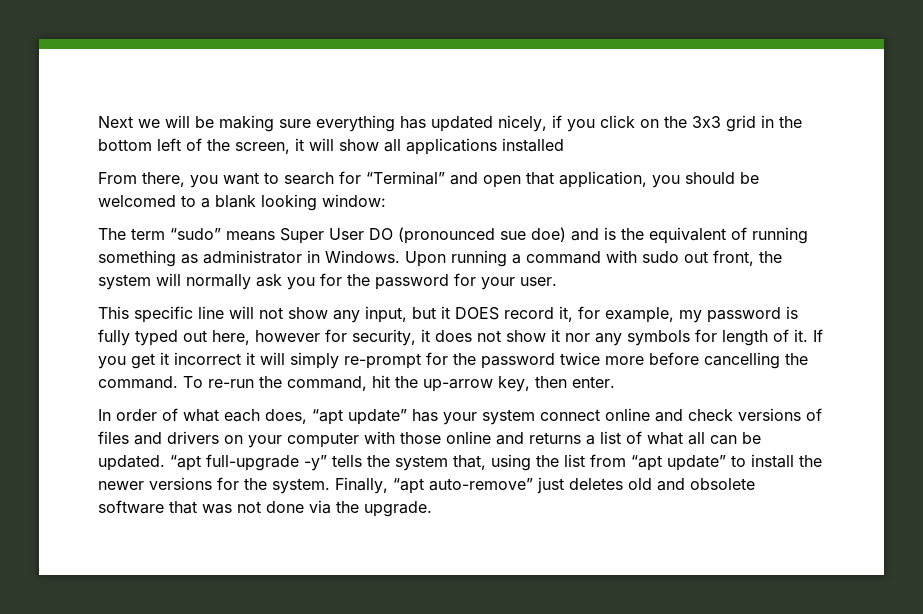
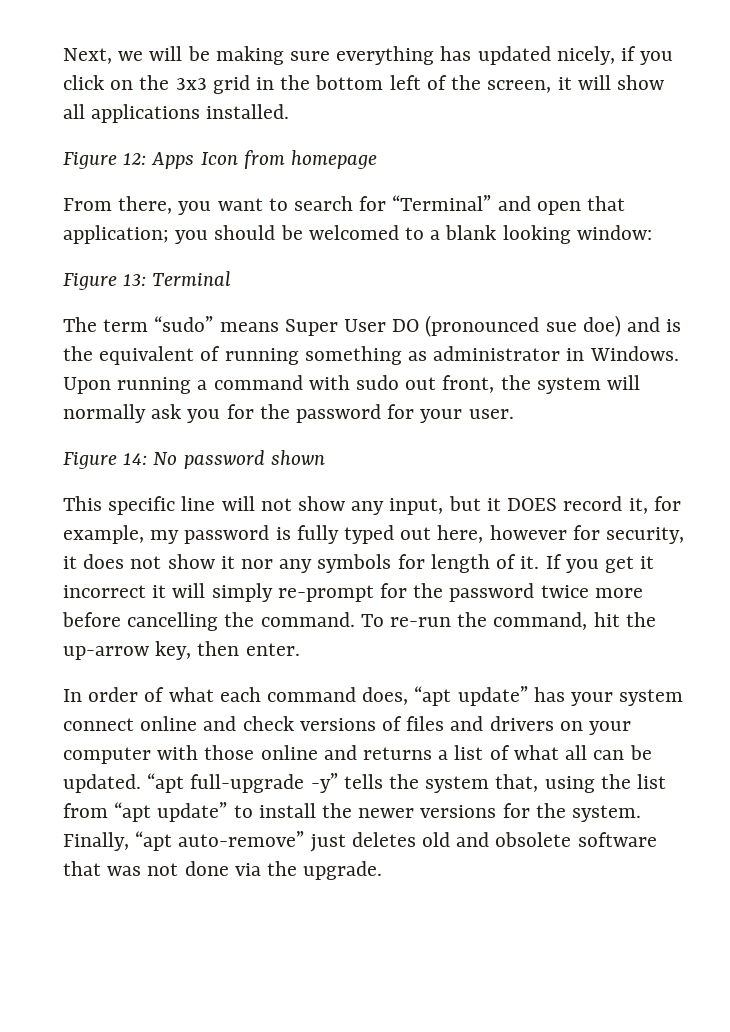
- Next we will be making sure everything has updated nicely, if you click on the 3x3 grid in the bottom left of the screen, it will show all applications installed
+ Next, we will be making sure everything has updated nicely, if you click on the 3x3 grid in the bottom left of the screen, it will show all applications installed.
+ Figure 12: Apps Icon from homepage
- From there, you want to search for “Terminal” and open that application, you should be welcomed to a blank looking window:
+ From there, you want to search for “Terminal” and open that application; you should be welcomed to a blank looking window:
+ Figure 13: Terminal
+ Figure 14: No password shown
- In order of what each does, “apt update” has your system connect online and check versions of files and drivers on your computer with those online and returns a list of what all can be updated.
+ In order of what each command does, “apt update” has your system connect online and check versions of files and drivers on your computer with those online and returns a list of what all can be updated.

